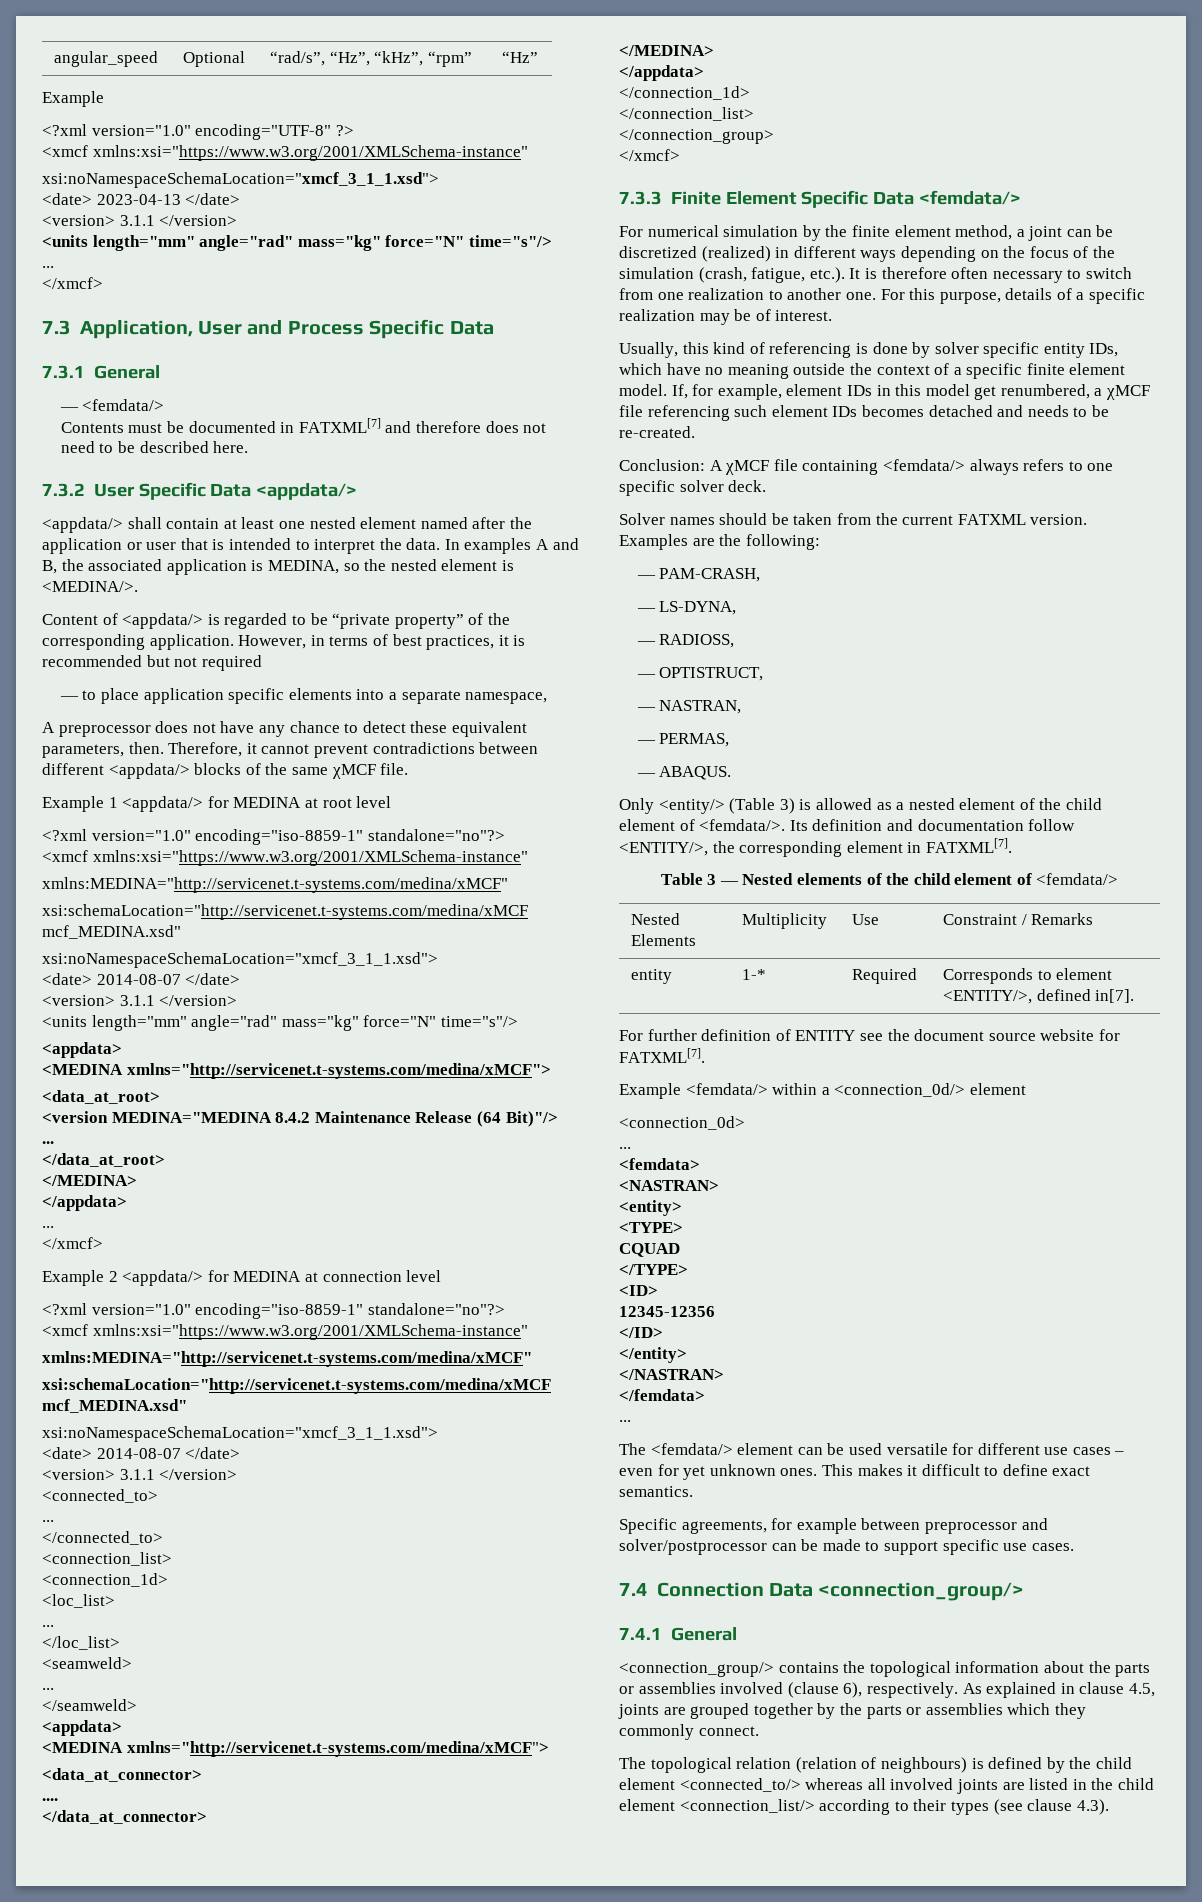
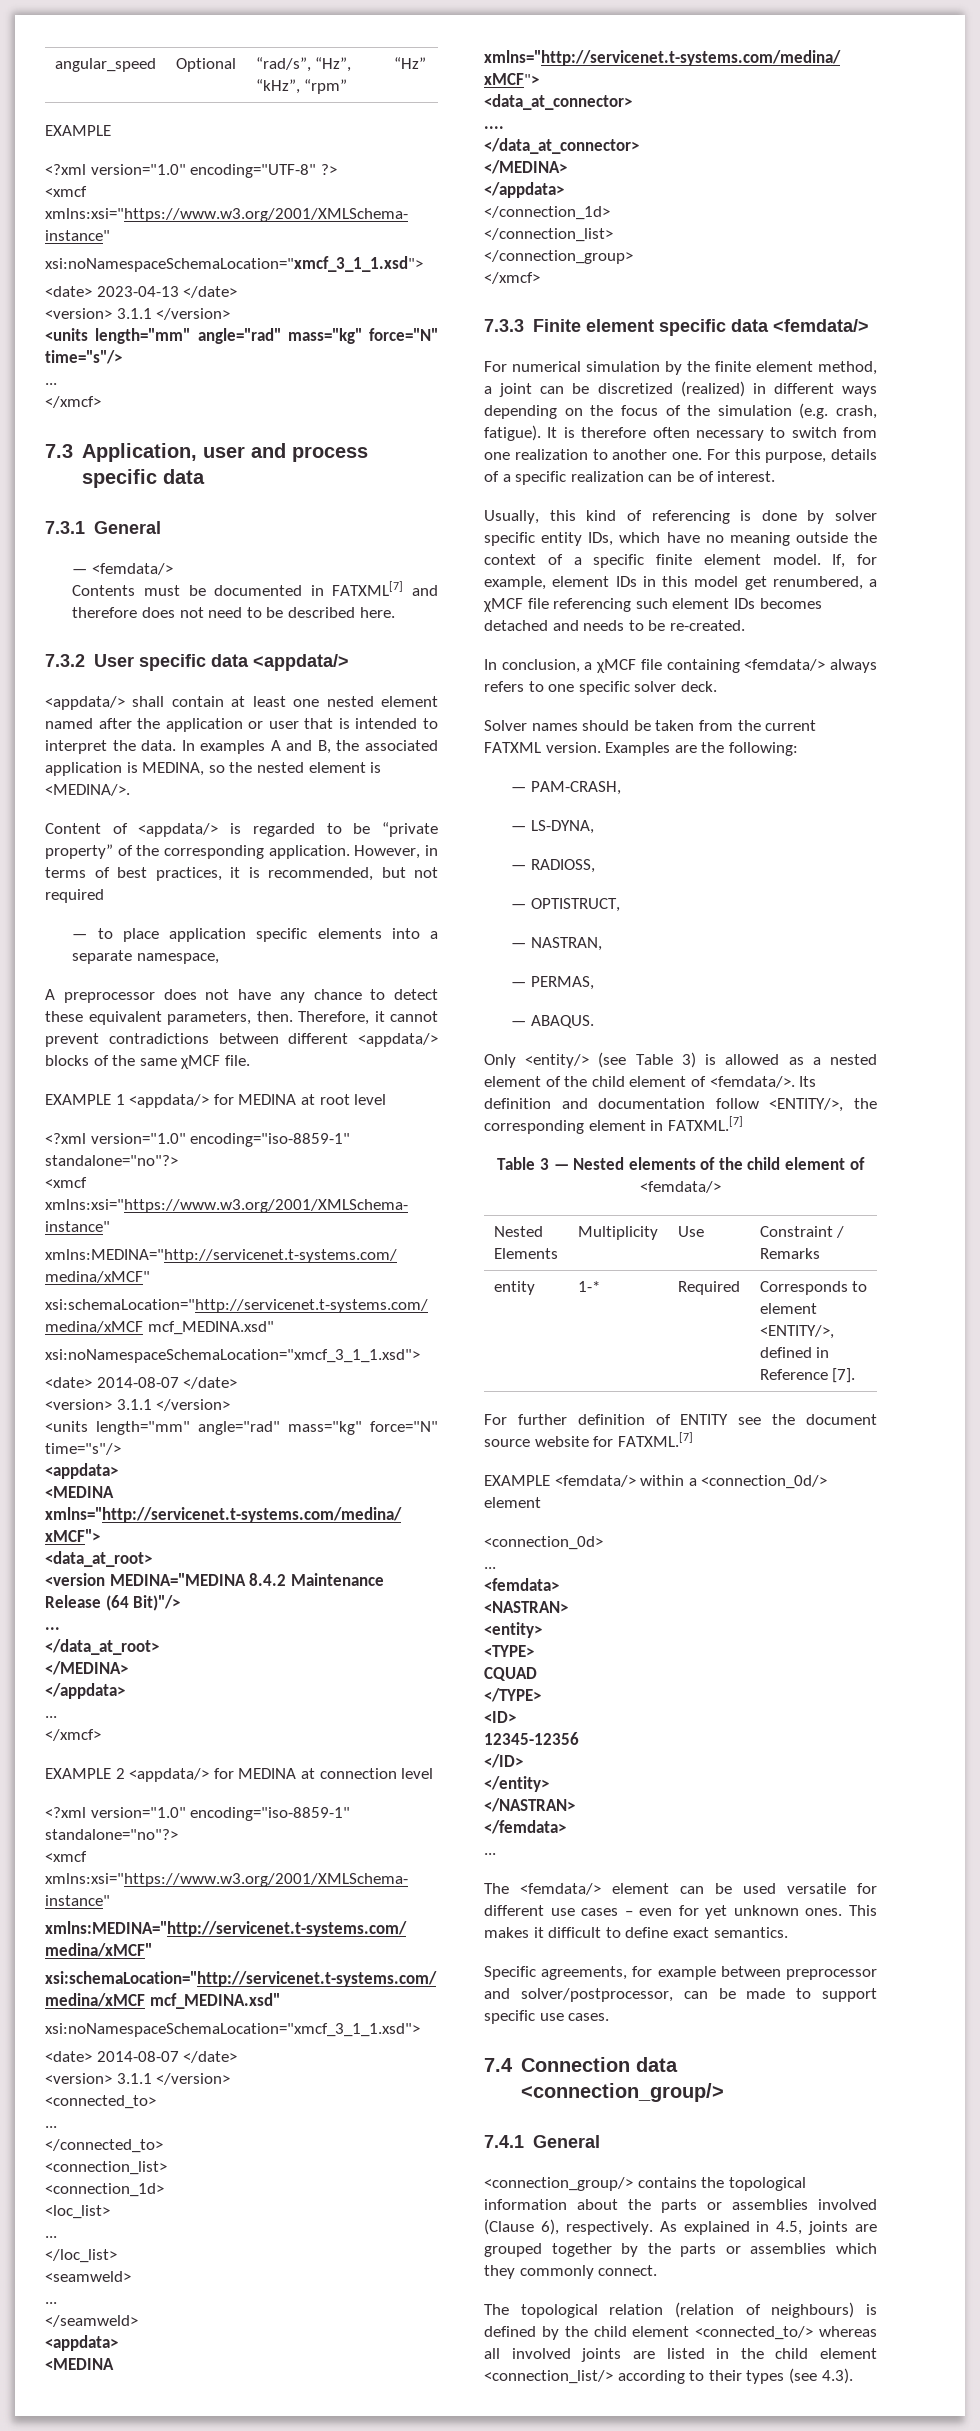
  angular_speed | Optional | “rad/s”, “Hz”, “kHz”, “rpm” | “Hz”
- Example
+ EXAMPLE
- 7.3 Application, User and Process Specific Data
+ 7.3 Application, user and process specific data
- 7.3.2 User Specific Data <appdata/>
+ 7.3.2 User specific data <appdata/>
- However, in terms of best practices, it is recommended but not required
+ However, in terms of best practices, it is recommended, but not required
- Example 1 <appdata/> for MEDINA at root level
+ EXAMPLE 1 <appdata/> for MEDINA at root level
- Example 2 <appdata/> for MEDINA at connection level
+ EXAMPLE 2 <appdata/> for MEDINA at connection level
- 7.3.3 Finite Element Specific Data <femdata/>
+ 7.3.3 Finite element specific data <femdata/>
- For numerical simulation by the finite element method, a joint can be discretized (realized) in different ways depending on the focus of the simulation (crash, fatigue, etc.). It is therefore often necessary to switch from one realization to another one.
+ For numerical simulation by the finite element method, a joint can be discretized (realized) in different ways depending on the focus of the simulation (e.g. crash, fatigue). It is therefore often necessary to switch from one realization to another one.
- For this purpose, details of a specific realization may be of interest.
+ For this purpose, details of a specific realization can be of interest.
- Conclusion: A χMCF file containing <femdata/> always refers to one specific solver deck.
+ In conclusion, a χMCF file containing <femdata/> always refers to one specific solver deck.
- Only <entity/> (Table 3) is allowed as a nested element of the child element of <femdata/>.
+ Only <entity/> (see Table 3) is allowed as a nested element of the child element of <femdata/>.
- Its definition and documentation follow <ENTITY/>, the corresponding element in FATXML[7].
+ Its definition and documentation follow <ENTITY/>, the corresponding element in FATXML.[7]
- entity | 1-* | Required | Corresponds to element <ENTITY/>, defined in[7].
+ entity | 1-* | Required | Corresponds to element <ENTITY/>, defined in Reference [7].
- For further definition of ENTITY see the document source website for FATXML[7].
- Example <femdata/> within a <connection_0d/> element
+ For further definition of ENTITY see the document source website for FATXML.[7]
+ EXAMPLE <femdata/> within a <connection_0d/> element
- Specific agreements, for example between preprocessor and solver/postprocessor can be made to support specific use cases.
+ Specific agreements, for example between preprocessor and solver/postprocessor, can be made to support specific use cases.
- 7.4 Connection Data <connection_group/>
+ 7.4 Connection data <connection_group/>
- <connection_group/> contains the topological information about the parts or assemblies involved (clause 6), respectively.
+ <connection_group/> contains the topological information about the parts or assemblies involved (Clause 6), respectively.
- As explained in clause 4.5, joints are grouped together by the parts or assemblies which they commonly connect.
+ As explained in 4.5, joints are grouped together by the parts or assemblies which they commonly connect.
- The topological relation (relation of neighbours) is defined by the child element <connected_to/> whereas all involved joints are listed in the child element <connection_list/> according to their types (see clause 4.3).
+ The topological relation (relation of neighbours) is defined by the child element <connected_to/> whereas all involved joints are listed in the child element <connection_list/> according to their types (see 4.3).

